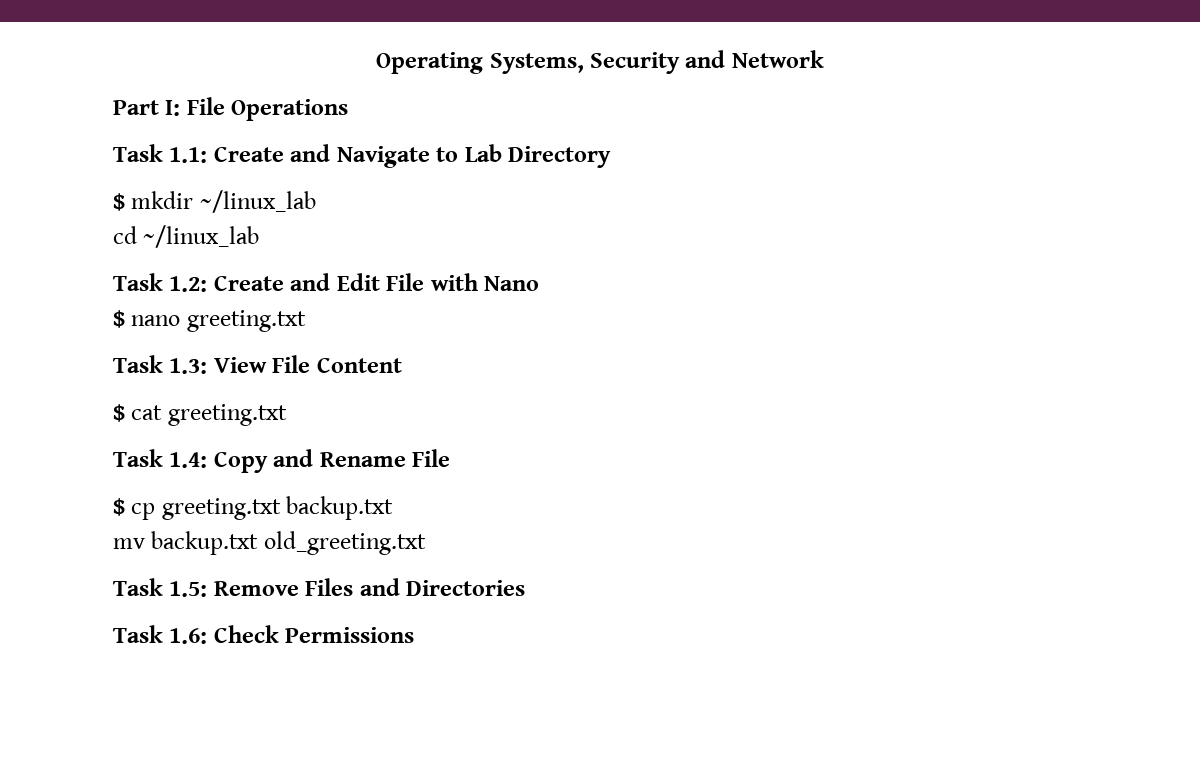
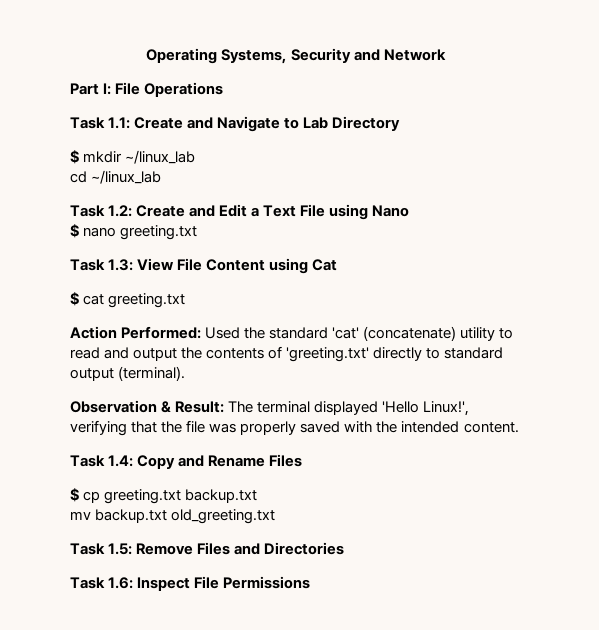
- Task 1.2: Create and Edit File with Nano
+ Task 1.2: Create and Edit a Text File using Nano
- Task 1.3: View File Content
+ Task 1.3: View File Content using Cat
+ Action Performed: Used the standard 'cat' (concatenate) utility to read and output the contents of 'greeting.txt' directly to standard output (terminal).
+ Observation & Result: The terminal displayed 'Hello Linux!', verifying that the file was properly saved with the intended content.
- Task 1.4: Copy and Rename File
+ Task 1.4: Copy and Rename Files
- Task 1.6: Check Permissions
+ Task 1.6: Inspect File Permissions

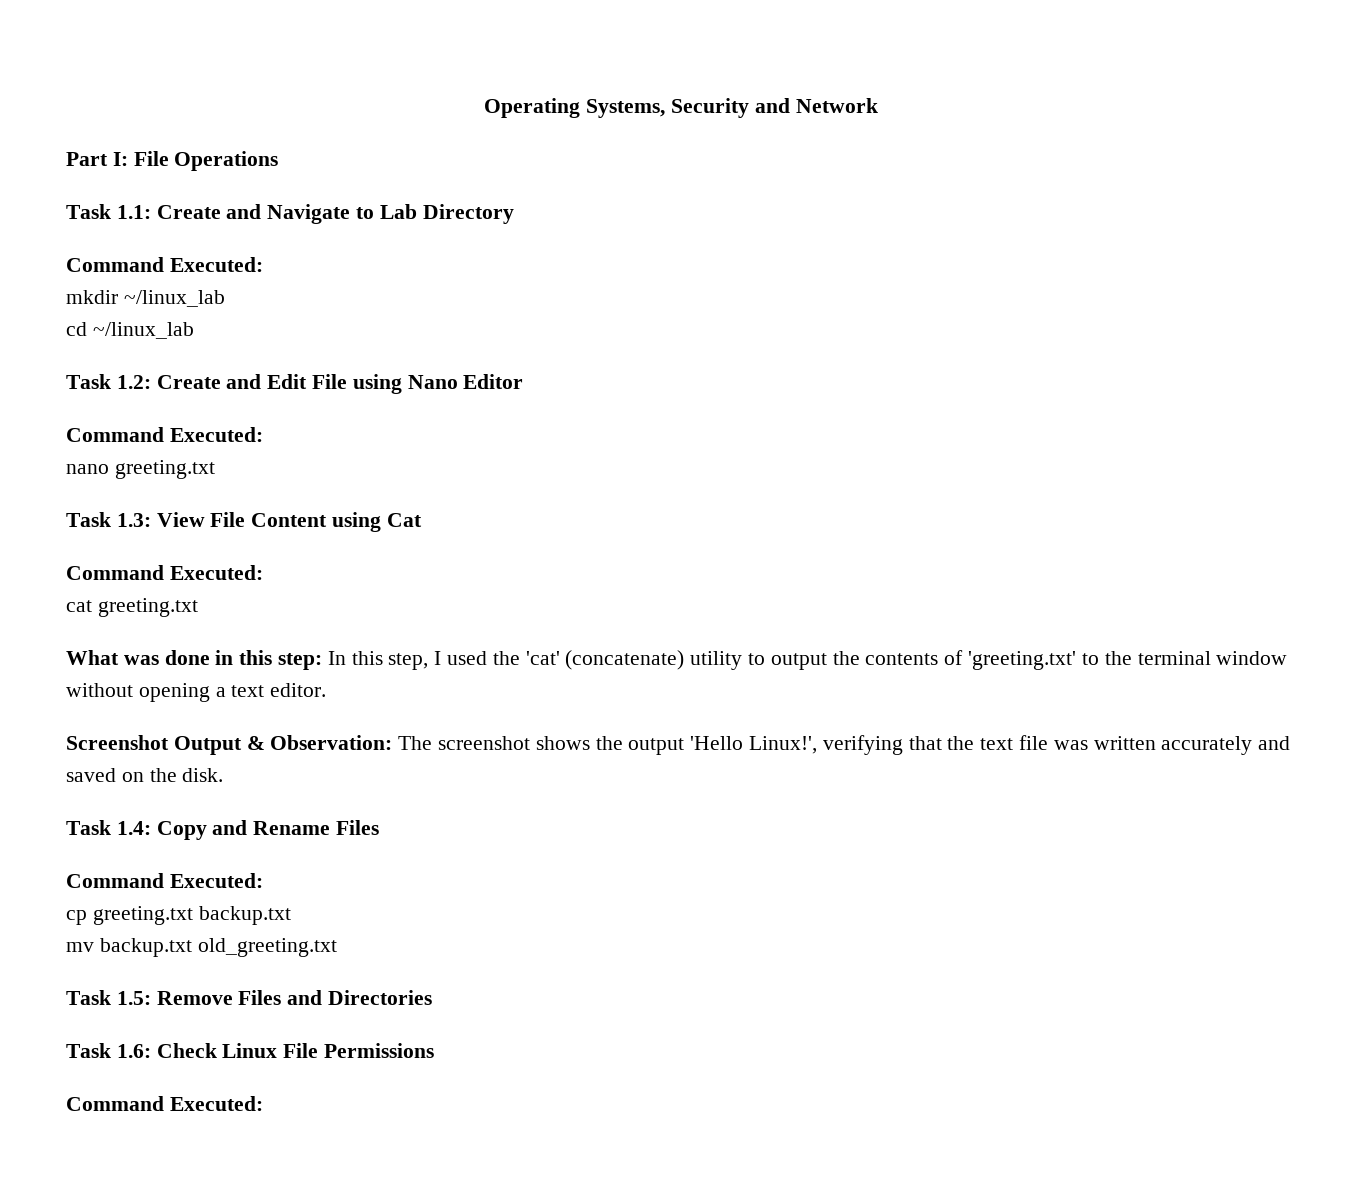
  Task 1.1: Create and Navigate to Lab Directory
- $ mkdir ~/linux_lab
+ Command Executed:
+ mkdir ~/linux_lab
- Task 1.2: Create and Edit a Text File using Nano
- $ nano greeting.txt
+ Task 1.2: Create and Edit File using Nano Editor
+ Command Executed:
+ nano greeting.txt
  Task 1.3: View File Content using Cat
- $ cat greeting.txt
+ Command Executed:
+ cat greeting.txt
- Action Performed: Used the standard 'cat' (concatenate) utility to read and output the contents of 'greeting.txt' directly to standard output (terminal).
- Observation & Result: The terminal displayed 'Hello Linux!', verifying that the file was properly saved with the intended content.
+ What was done in this step: In this step, I used the 'cat' (concatenate) utility to output the contents of 'greeting.txt' to the terminal window without opening a text editor.
+ Screenshot Output & Observation: The screenshot shows the output 'Hello Linux!', verifying that the text file was written accurately and saved on the disk.
  Task 1.4: Copy and Rename Files
- $ cp greeting.txt backup.txt
+ Command Executed:
+ cp greeting.txt backup.txt
- Task 1.6: Inspect File Permissions
+ Task 1.6: Check Linux File Permissions
+ Command Executed:

